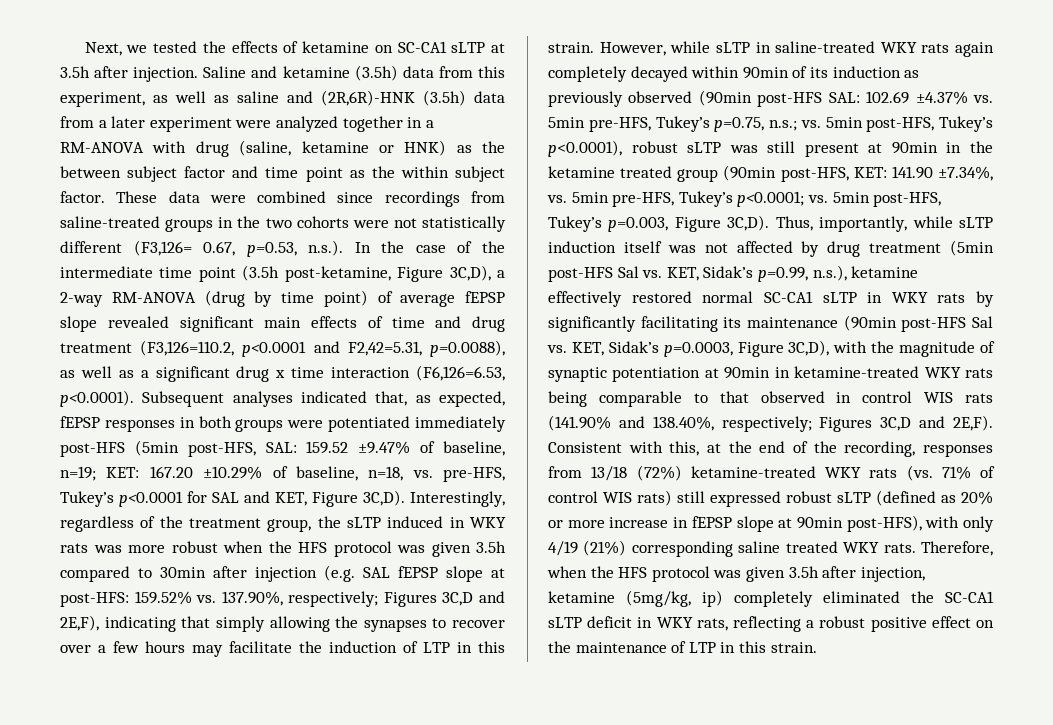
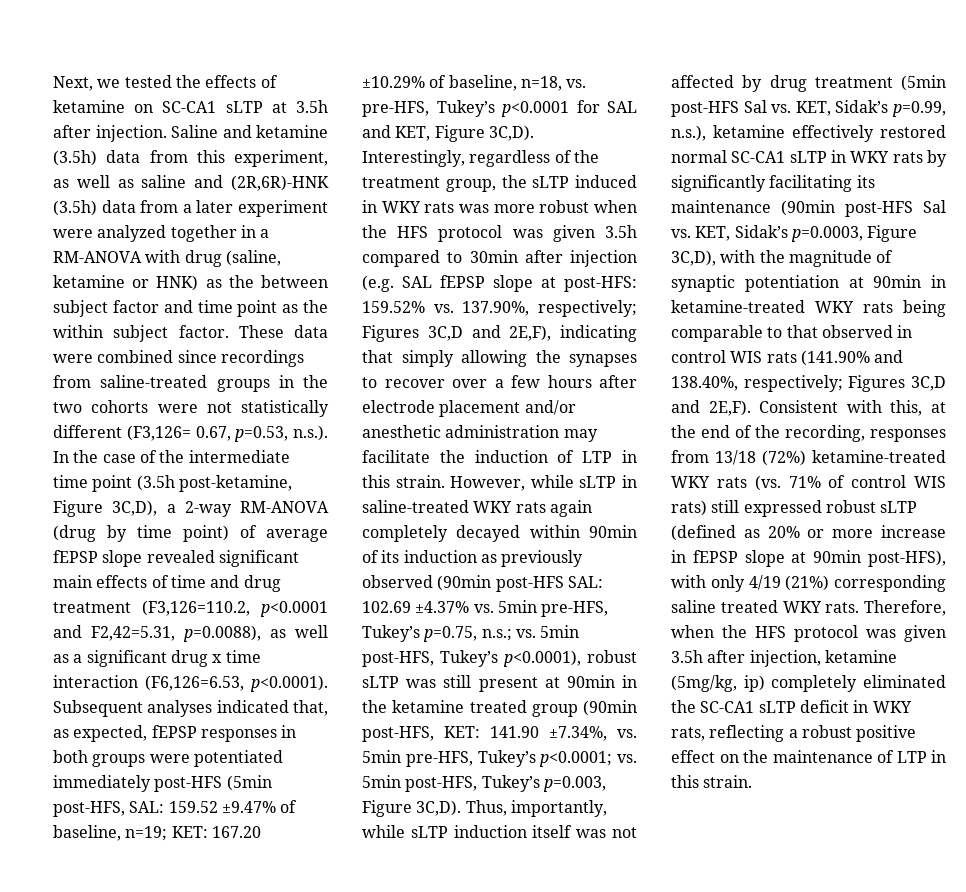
- Figures 3C,D and 2E,F), indicating that simply allowing the synapses to recover over a few hours may facilitate the induction of LTP in this strain.
+ Figures 3C,D and 2E,F), indicating that simply allowing the synapses to recover over a few hours after electrode placement and/or anesthetic administration may facilitate the induction of LTP in this strain.

